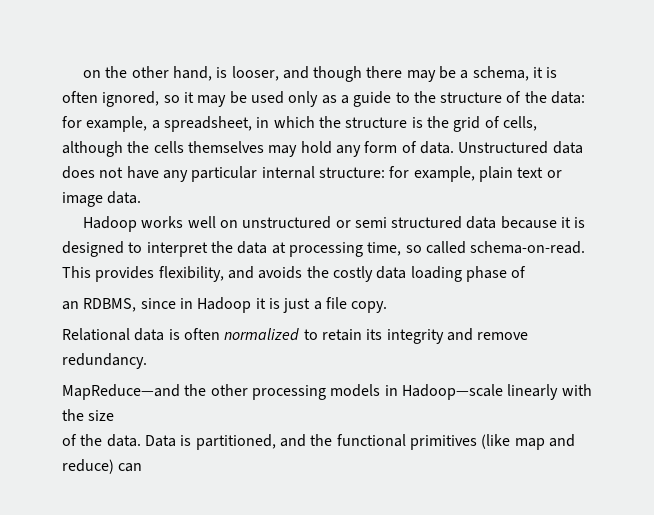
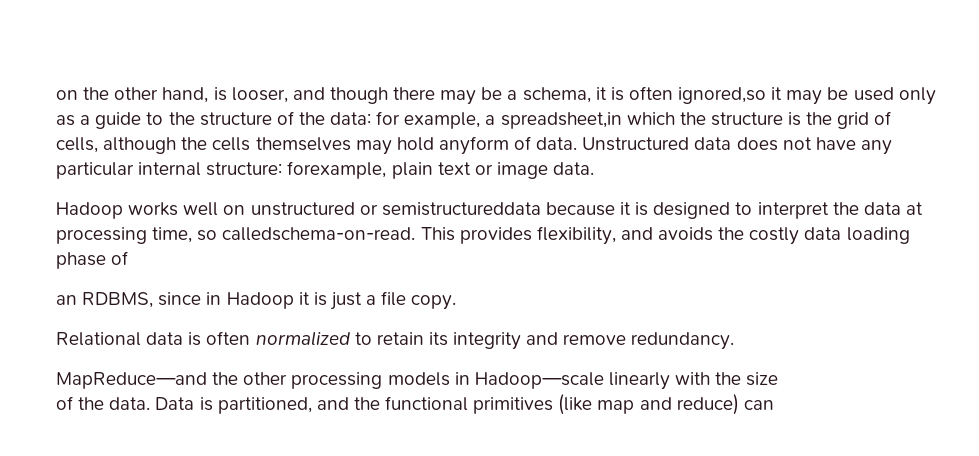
- on the other hand, is looser, and though there may be a schema, it is often ignored, so it may be used only as a guide to the structure of the data: for example, a spreadsheet, in which the structure is the grid of cells, although the cells themselves may hold any form of data.
+ on the other hand, is looser, and though there may be a schema, it is often ignored,so it may be used only as a guide to the structure of the data: for example, a spreadsheet,in which the structure is the grid of cells, although the cells themselves may hold anyform of data.
- Unstructured data does not have any particular internal structure: for example, plain text or image data.
+ Unstructured data does not have any particular internal structure: forexample, plain text or image data.
- Hadoop works well on unstructured or semi structured data because it is designed to interpret the data at processing time, so called schema-on-read.
+ Hadoop works well on unstructured or semistructureddata because it is designed to interpret the data at processing time, so calledschema-on-read.

